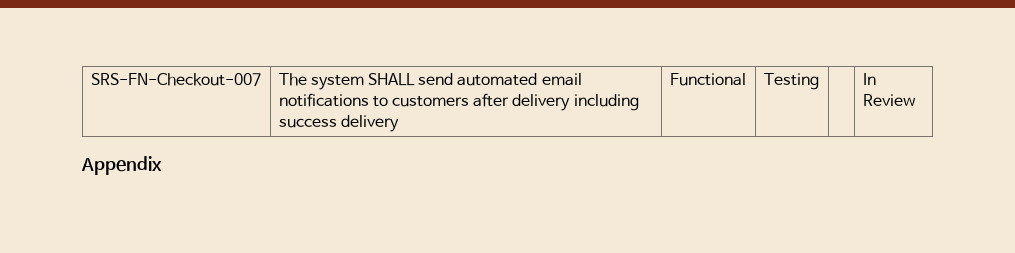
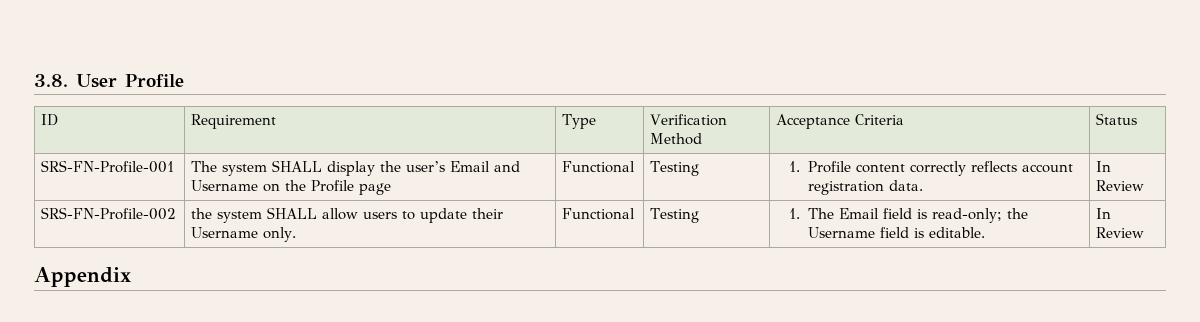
- SRS-FN-Checkout-007 | The system SHALL send automated email notifications to customers after delivery including success delivery | Functional | Testing | | In Review
+ 3.8. User Profile
+ ID | Requirement | Type | Verification Method | Acceptance Criteria | Status
+ SRS-FN-Profile-001 | The system SHALL display the user’s Email and Username on the Profile page | Functional | Testing | 1. Profile content correctly reflects account registration data. | In Review
+ SRS-FN-Profile-002 | the system SHALL allow users to update their Username only. | Functional | Testing | 1. The Email field is read-only; the Username field is editable. | In Review

